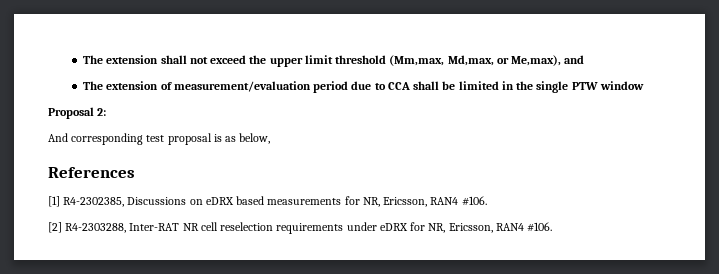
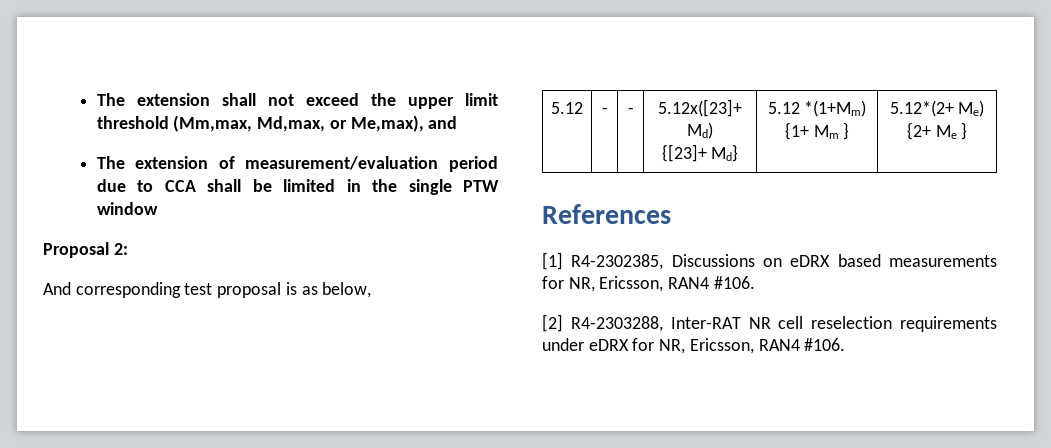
+ 5.12 | - | - | 5.12x([23]+ Md)
+ {[23]+ Md} | 5.12 *(1+Mm) {1+ Mm } | 5.12*(2+ Me) {2+ Me }

